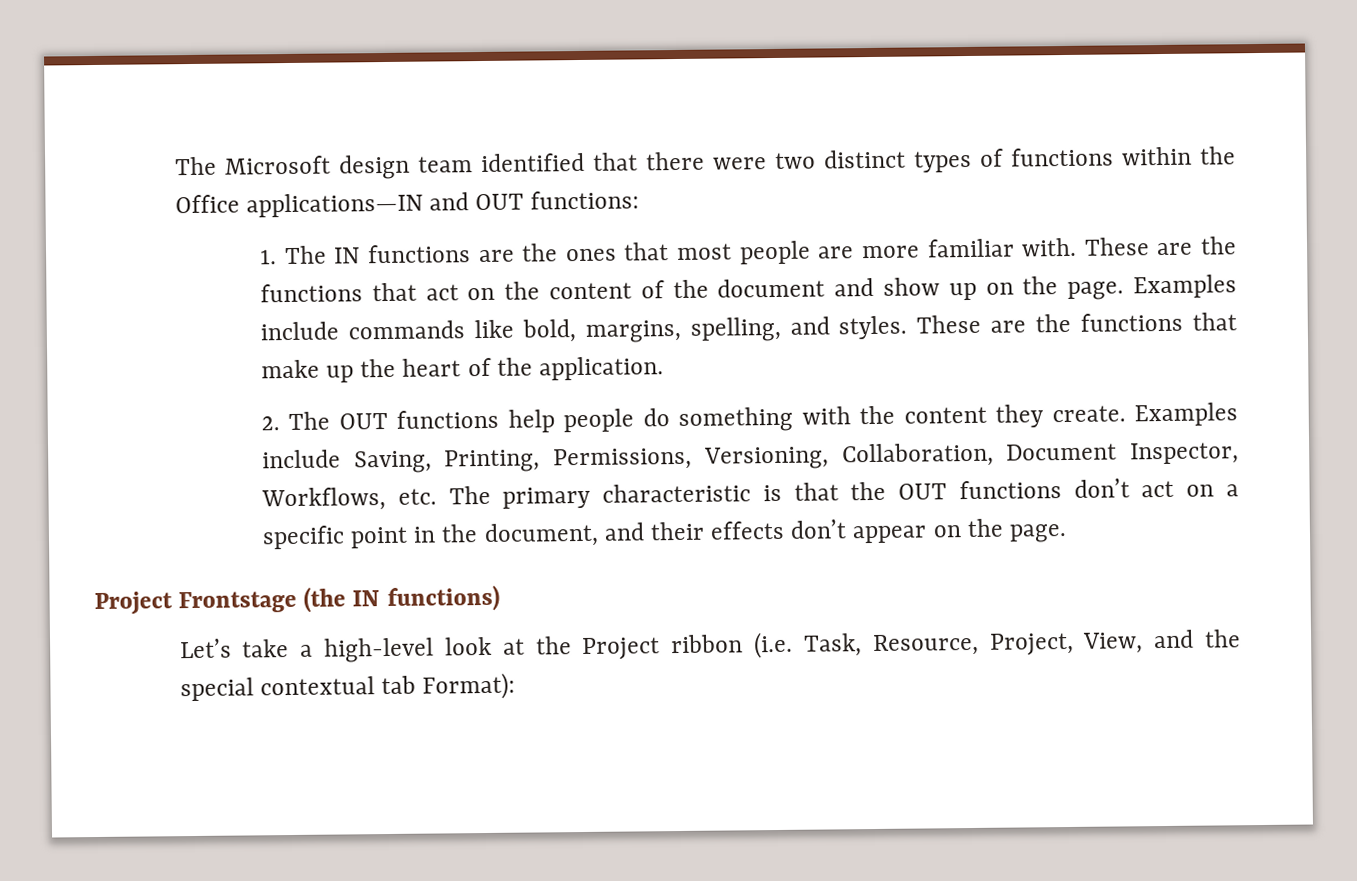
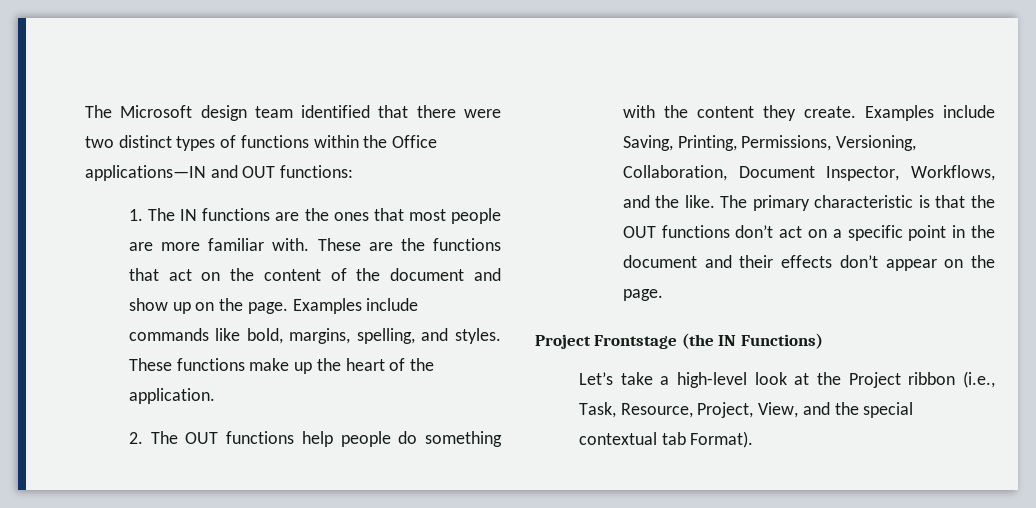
- These are the functions that make up the heart of the application.
+ These functions make up the heart of the application.
- Examples include Saving, Printing, Permissions, Versioning, Collaboration, Document Inspector, Workflows, etc. The primary characteristic is that the OUT functions don’t act on a specific point in the document, and their effects don’t appear on the page.
+ Examples include Saving, Printing, Permissions, Versioning, Collaboration, Document Inspector, Workflows, and the like. The primary characteristic is that the OUT functions don’t act on a specific point in the document and their effects don’t appear on the page.
- Project Frontstage (the IN functions)
+ Project Frontstage (the IN Functions)
- Let’s take a high-level look at the Project ribbon (i.e. Task, Resource, Project, View, and the special contextual tab Format):
+ Let’s take a high-level look at the Project ribbon (i.e., Task, Resource, Project, View, and the special contextual tab Format).

